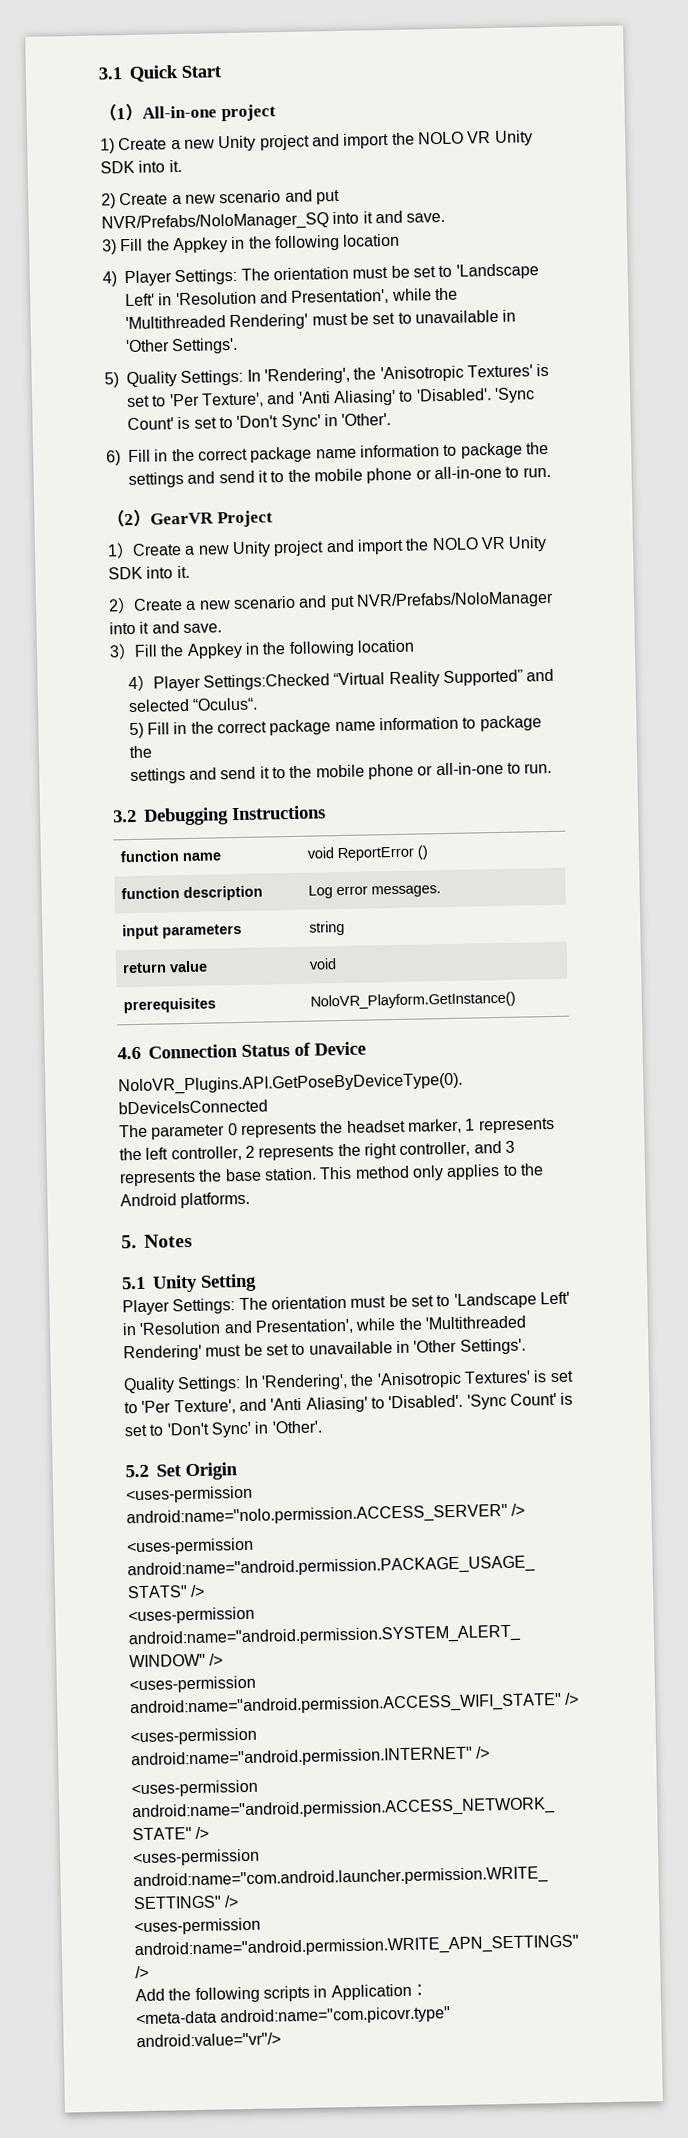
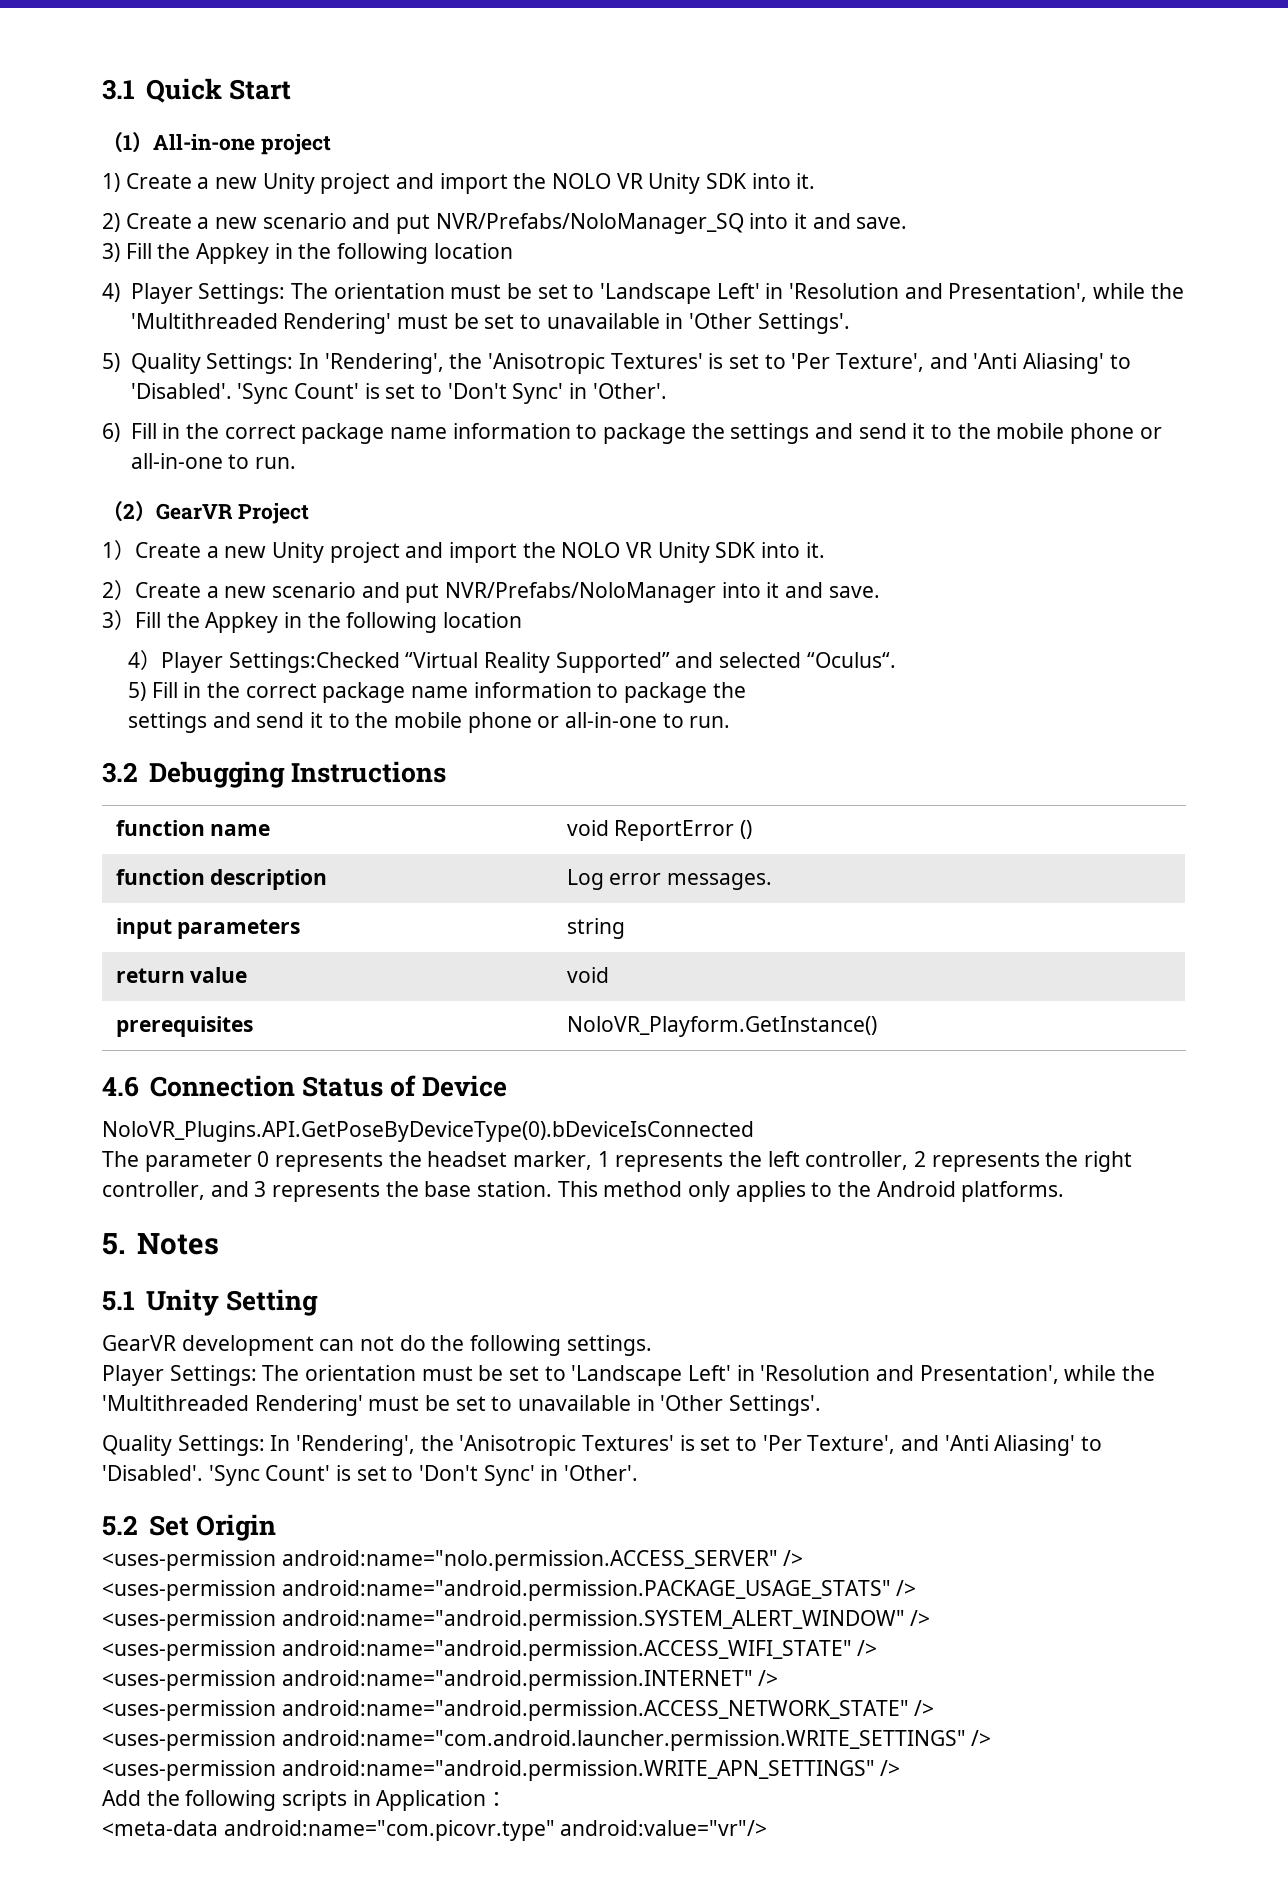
+ GearVR development can not do the following settings.

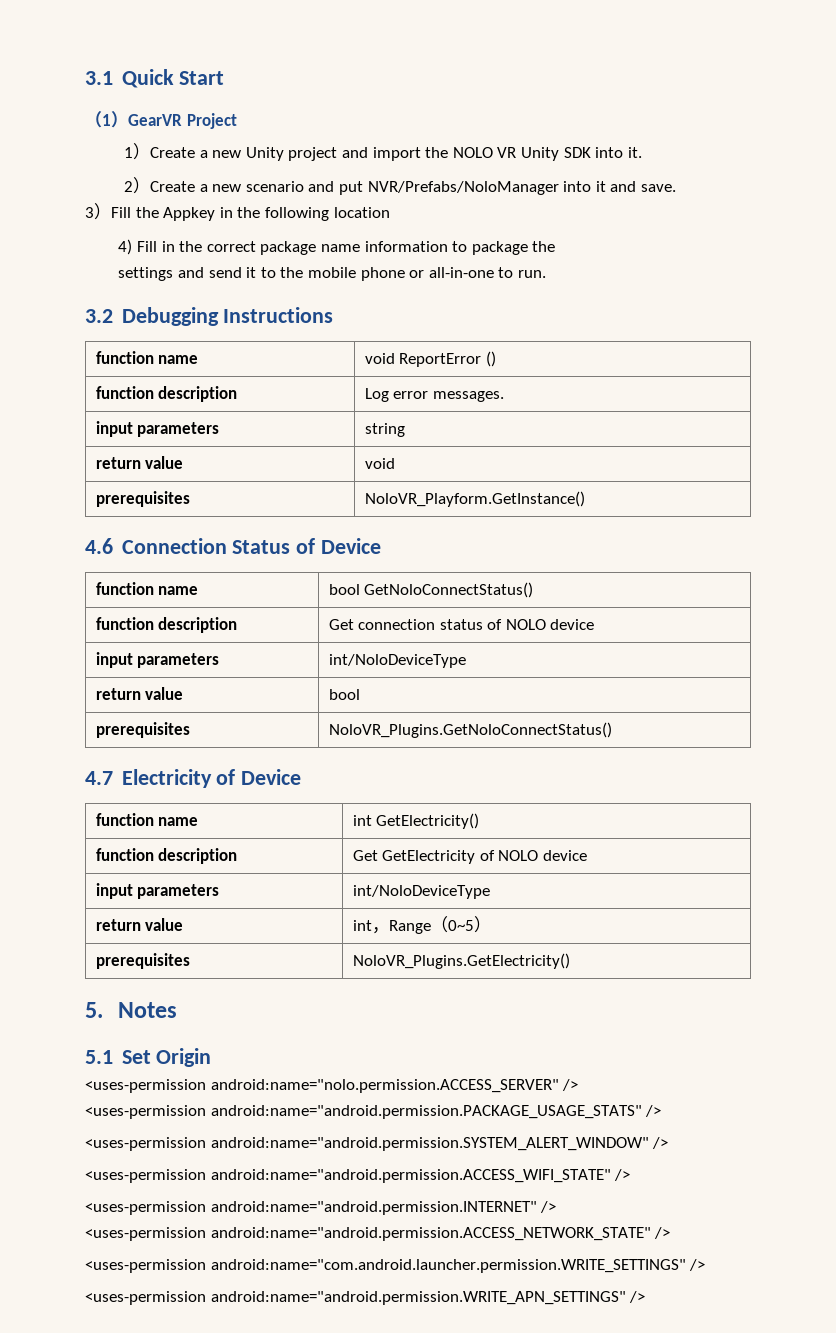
- （1）All-in-one project
- 1) Create a new Unity project and import the NOLO VR Unity SDK into it.
- 2) Create a new scenario and put NVR/Prefabs/NoloManager_SQ into it and save.
- 3) Fill the Appkey in the following location
- 4) Player Settings: The orientation must be set to 'Landscape Left' in 'Resolution and Presentation', while the 'Multithreaded Rendering' must be set to unavailable in 'Other Settings'.
- 5) Quality Settings: In 'Rendering', the 'Anisotropic Textures' is set to 'Per Texture', and 'Anti Aliasing' to 'Disabled'. 'Sync Count' is set to 'Don't Sync' in 'Other'.
- 6) Fill in the correct package name information to package the settings and send it to the mobile phone or all-in-one to run.
- （2）GearVR Project
+ （1）GearVR Project
- 4）Player Settings:Checked “Virtual Reality Supported” and selected “Oculus“.
- 5) Fill in the correct package name information to package the
+ 4) Fill in the correct package name information to package the
- NoloVR_Plugins.API.GetPoseByDeviceType(0).bDeviceIsConnected
- The parameter 0 represents the headset marker, 1 represents the left controller, 2 represents the right controller, and 3 represents the base station. This method only applies to the Android platforms.
+ function name | bool GetNoloConnectStatus()
+ function description | Get connection status of NOLO device
+ input parameters | int/NoloDeviceType
+ return value | bool
+ prerequisites | NoloVR_Plugins.GetNoloConnectStatus()
+ 4.7 Electricity of Device
+ function name | int GetElectricity()
+ function description | Get GetElectricity of NOLO device
+ input parameters | int/NoloDeviceType
+ return value | int，Range（0~5）
+ prerequisites | NoloVR_Plugins.GetElectricity()
  5. Notes
- 5.1 Unity Setting
- GearVR development can not do the following settings.
- Player Settings: The orientation must be set to 'Landscape Left' in 'Resolution and Presentation', while the 'Multithreaded Rendering' must be set to unavailable in 'Other Settings'.
- Quality Settings: In 'Rendering', the 'Anisotropic Textures' is set to 'Per Texture', and 'Anti Aliasing' to 'Disabled'. 'Sync Count' is set to 'Don't Sync' in 'Other'.
- 5.2 Set Origin
+ 5.1 Set Origin
- Add the following scripts in Application：
- <meta-data android:name="com.picovr.type" android:value="vr"/>

